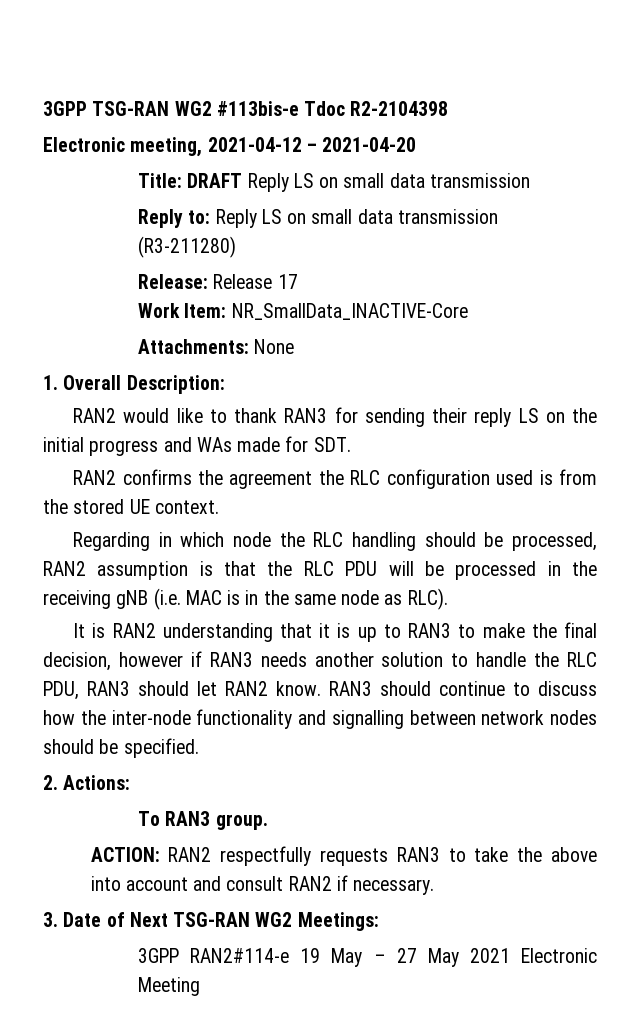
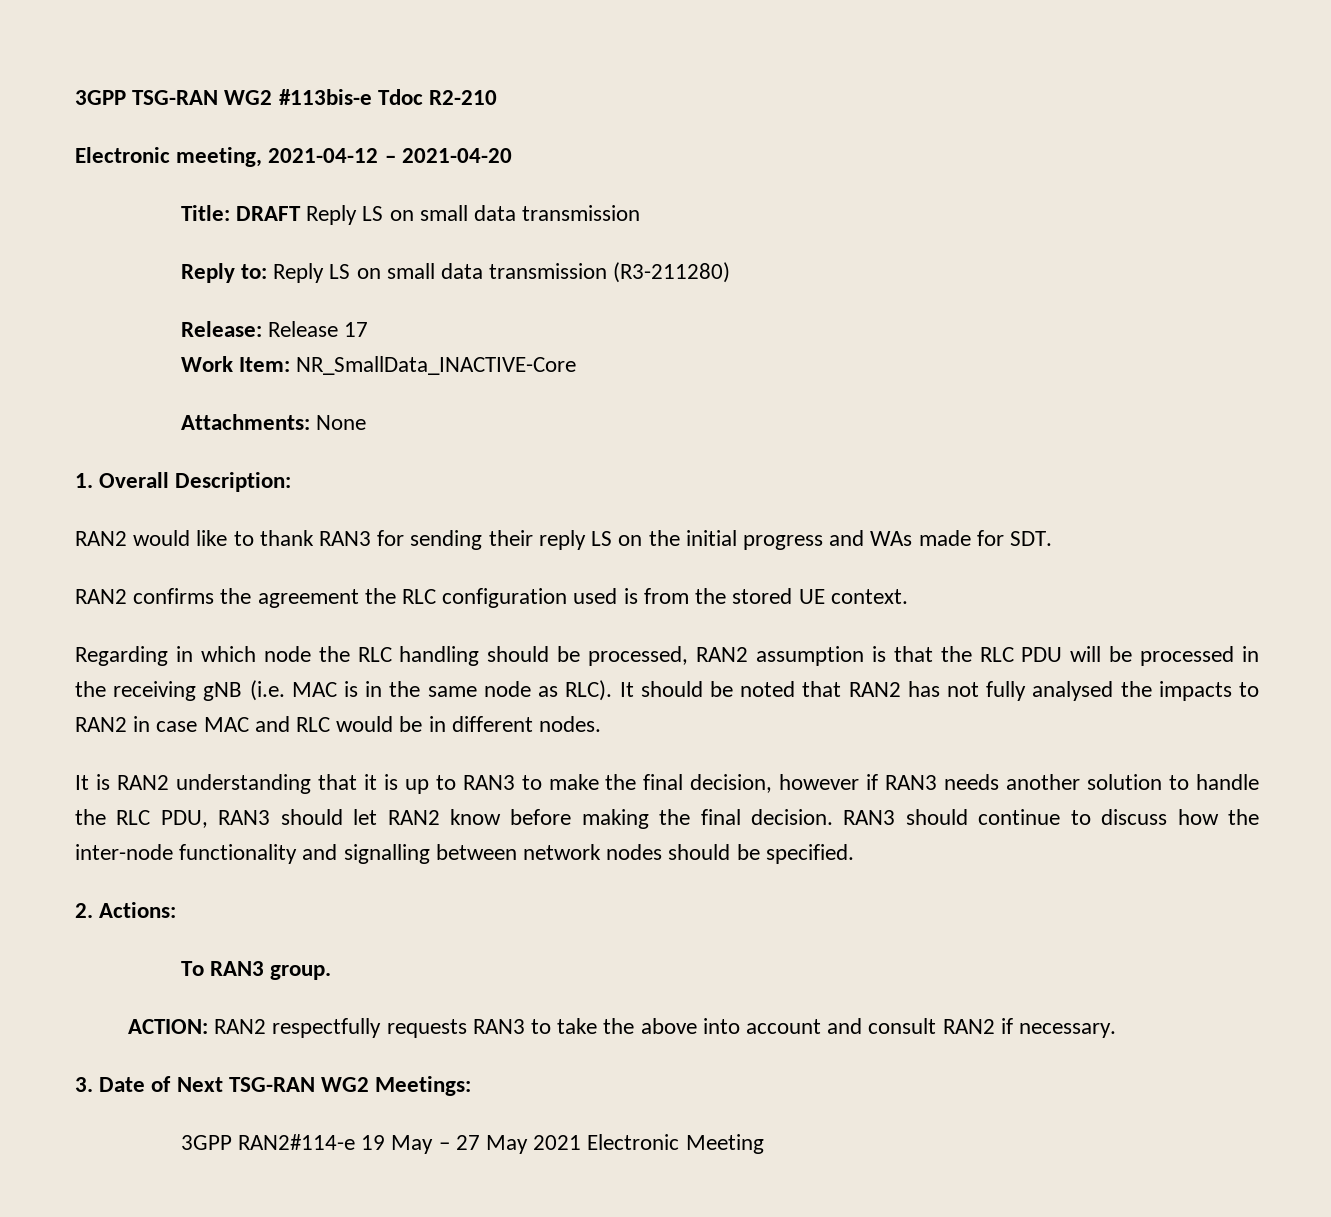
- 3GPP TSG-RAN WG2 #113bis-e Tdoc R2-2104398
+ 3GPP TSG-RAN WG2 #113bis-e Tdoc R2-210
+ It should be noted that RAN2 has not fully analysed the impacts to RAN2 in case MAC and RLC would be in different nodes.
- It is RAN2 understanding that it is up to RAN3 to make the final decision, however if RAN3 needs another solution to handle the RLC PDU, RAN3 should let RAN2 know.
+ It is RAN2 understanding that it is up to RAN3 to make the final decision, however if RAN3 needs another solution to handle the RLC PDU, RAN3 should let RAN2 know before making the final decision.

